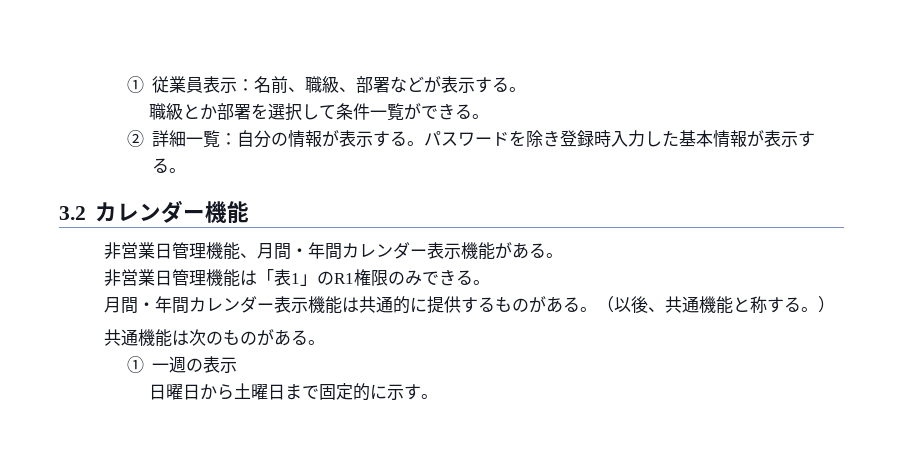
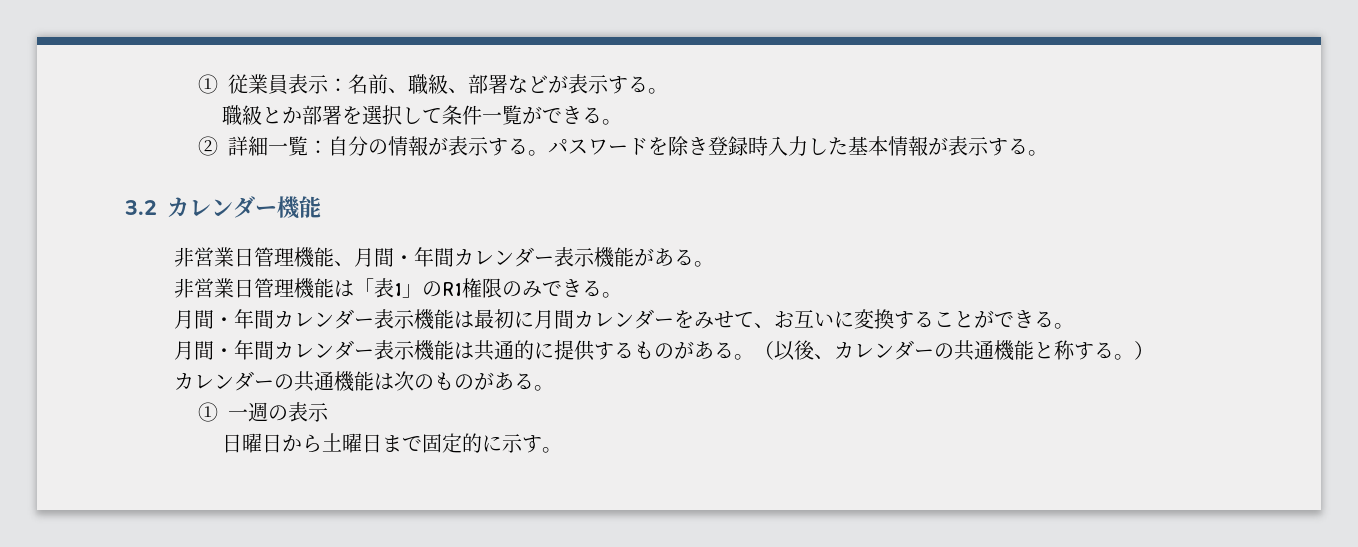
+ 月間・年間カレンダー表示機能は最初に月間カレンダーをみせて、お互いに変換することができる。
- （以後、共通機能と称する。）
+ （以後、カレンダーの共通機能と称する。）
- 共通機能は次のものがある。
+ カレンダーの共通機能は次のものがある。

